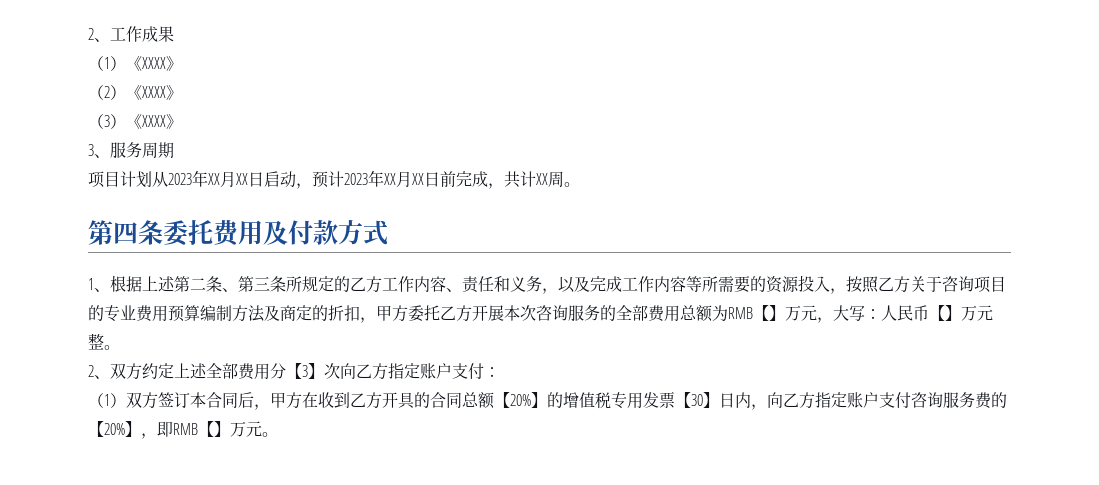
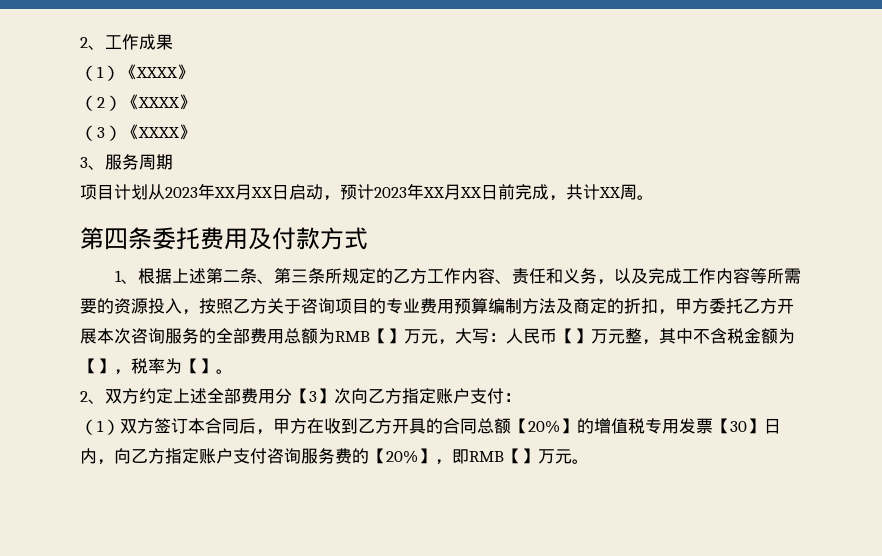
- 1、根据上述第二条、第三条所规定的乙方工作内容、责任和义务，以及完成工作内容等所需要的资源投入，按照乙方关于咨询项目的专业费用预算编制方法及商定的折扣，甲方委托乙方开展本次咨询服务的全部费用总额为RMB【】万元，大写：人民币【】万元整。
+ 1、根据上述第二条、第三条所规定的乙方工作内容、责任和义务，以及完成工作内容等所需要的资源投入，按照乙方关于咨询项目的专业费用预算编制方法及商定的折扣，甲方委托乙方开展本次咨询服务的全部费用总额为RMB【】万元，大写：人民币【】万元整，其中不含税金额为【】，税率为【】。

